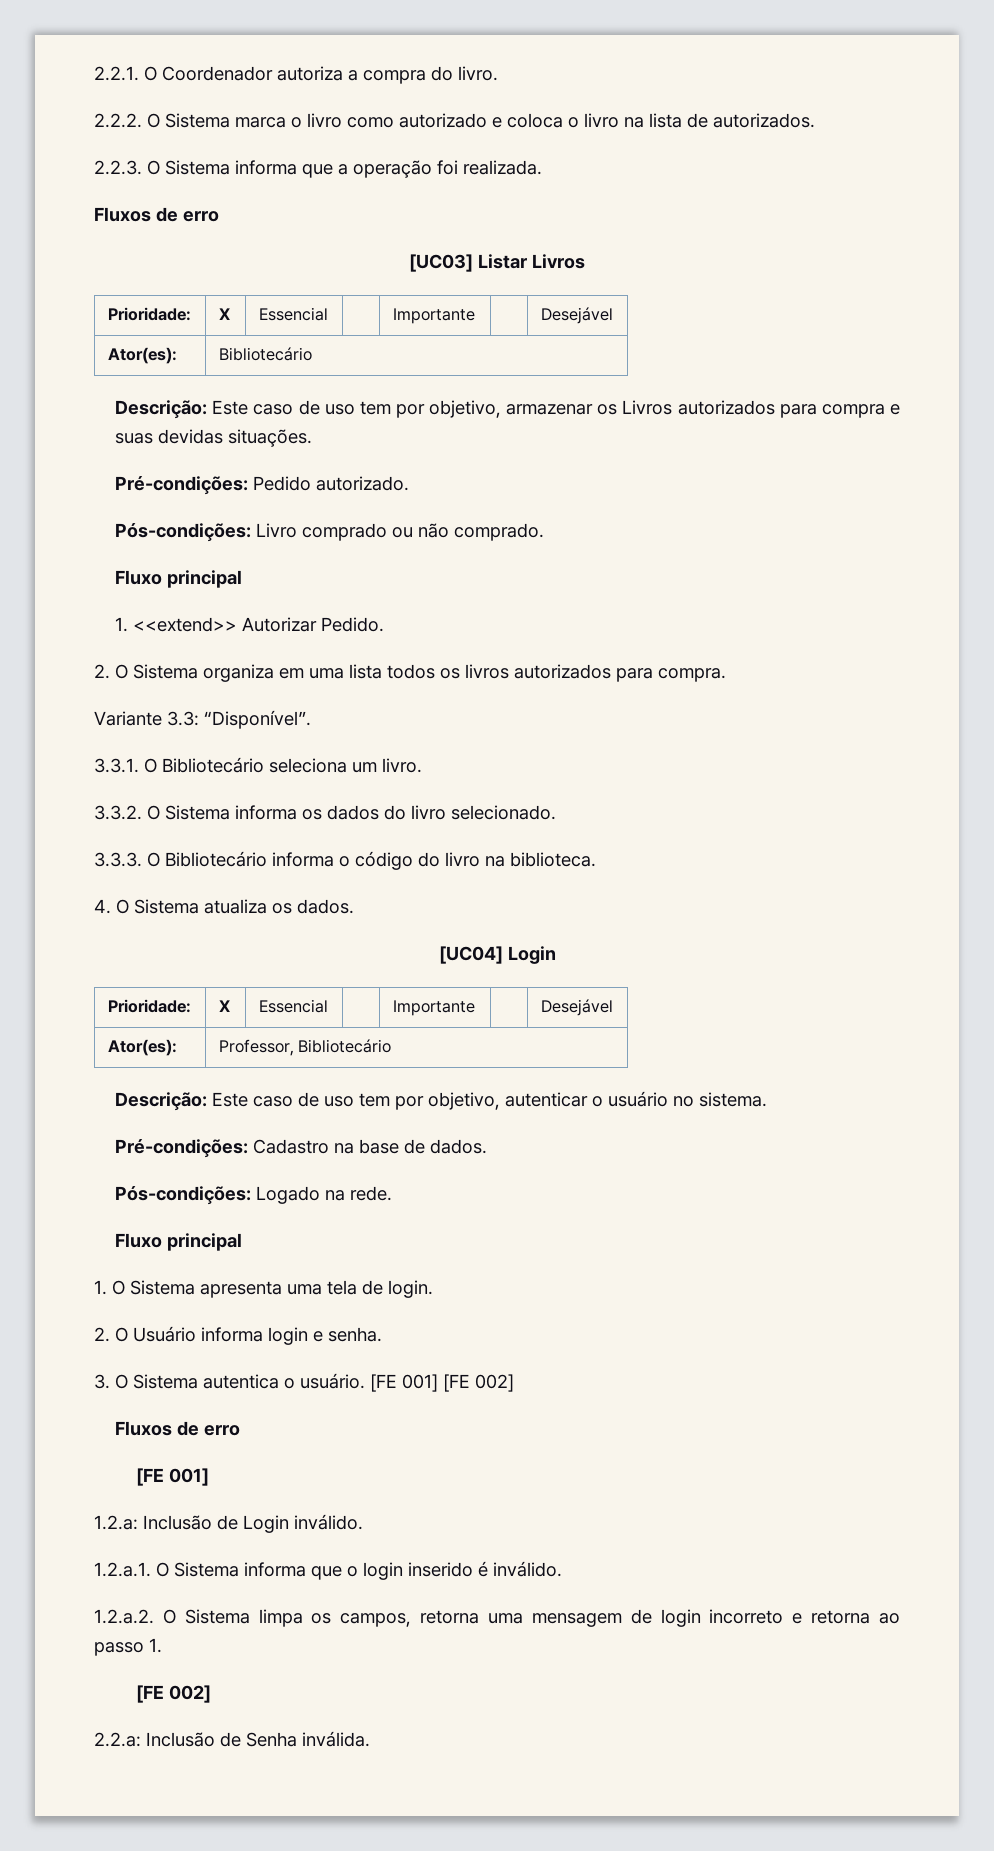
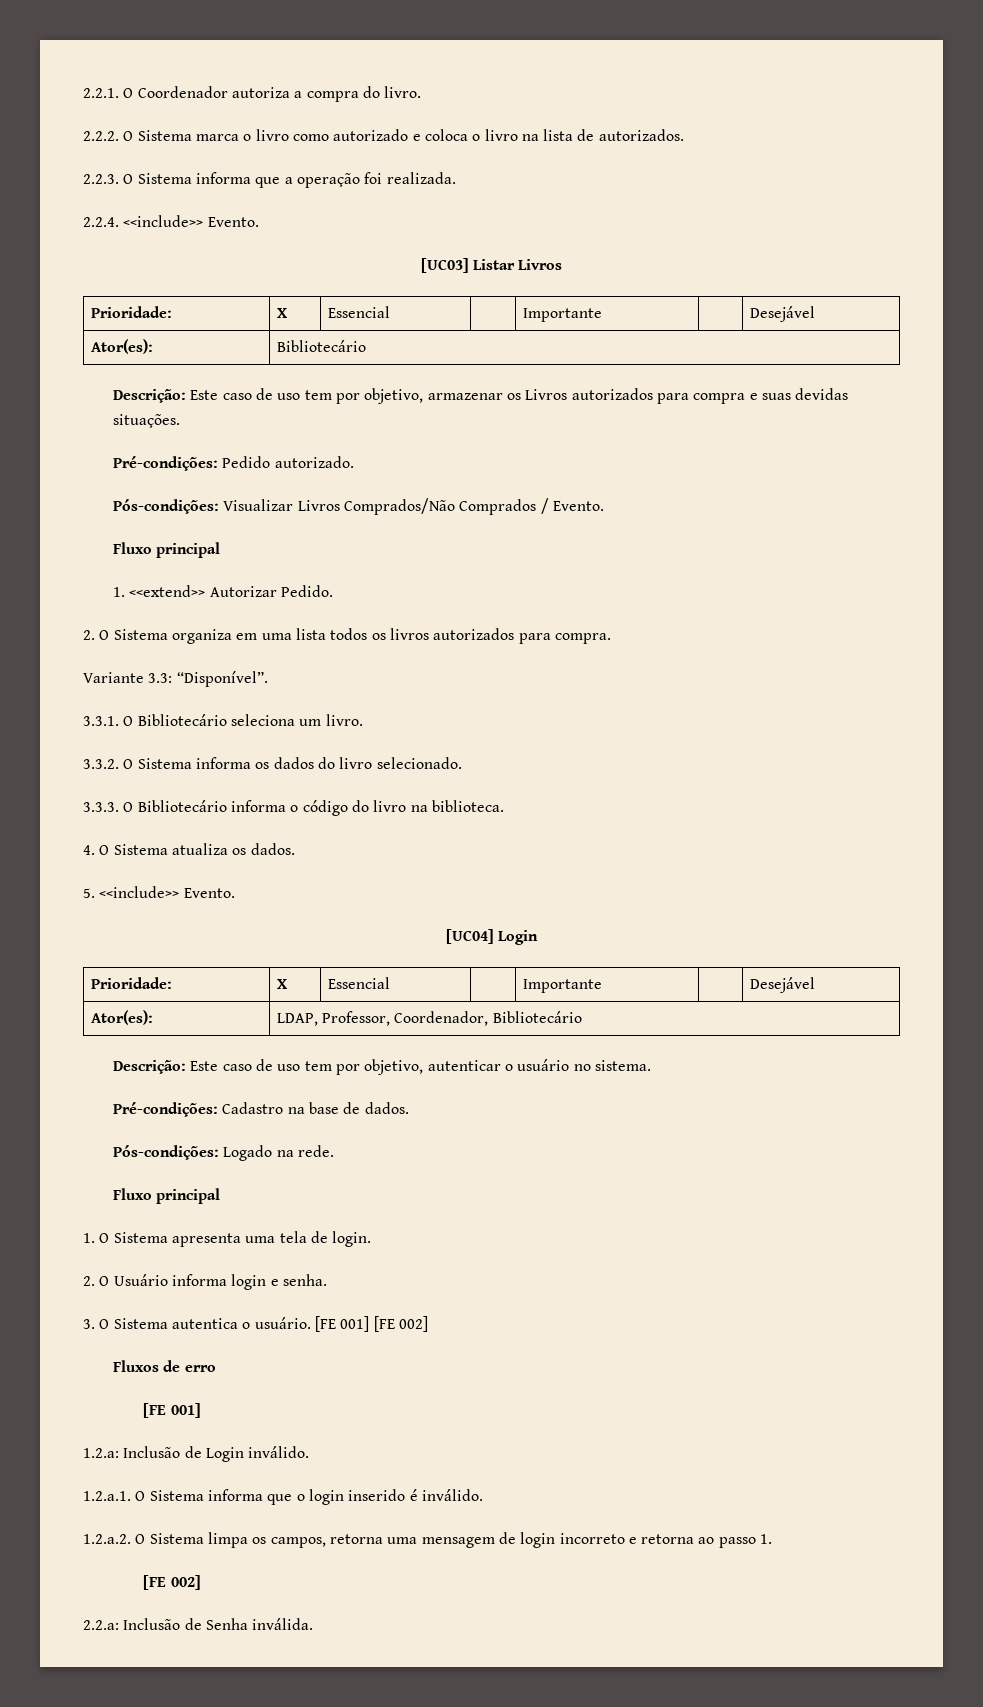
  2.2.3. O Sistema informa que a operação foi realizada.
- Fluxos de erro
+ 2.2.4. <<include>> Evento.
- Pós-condições: Livro comprado ou não comprado.
+ Pós-condições: Visualizar Livros Comprados/Não Comprados / Evento.
+ 5. <<include>> Evento.
- Ator(es): | Professor, Bibliotecário
+ Ator(es): | LDAP, Professor, Coordenador, Bibliotecário

